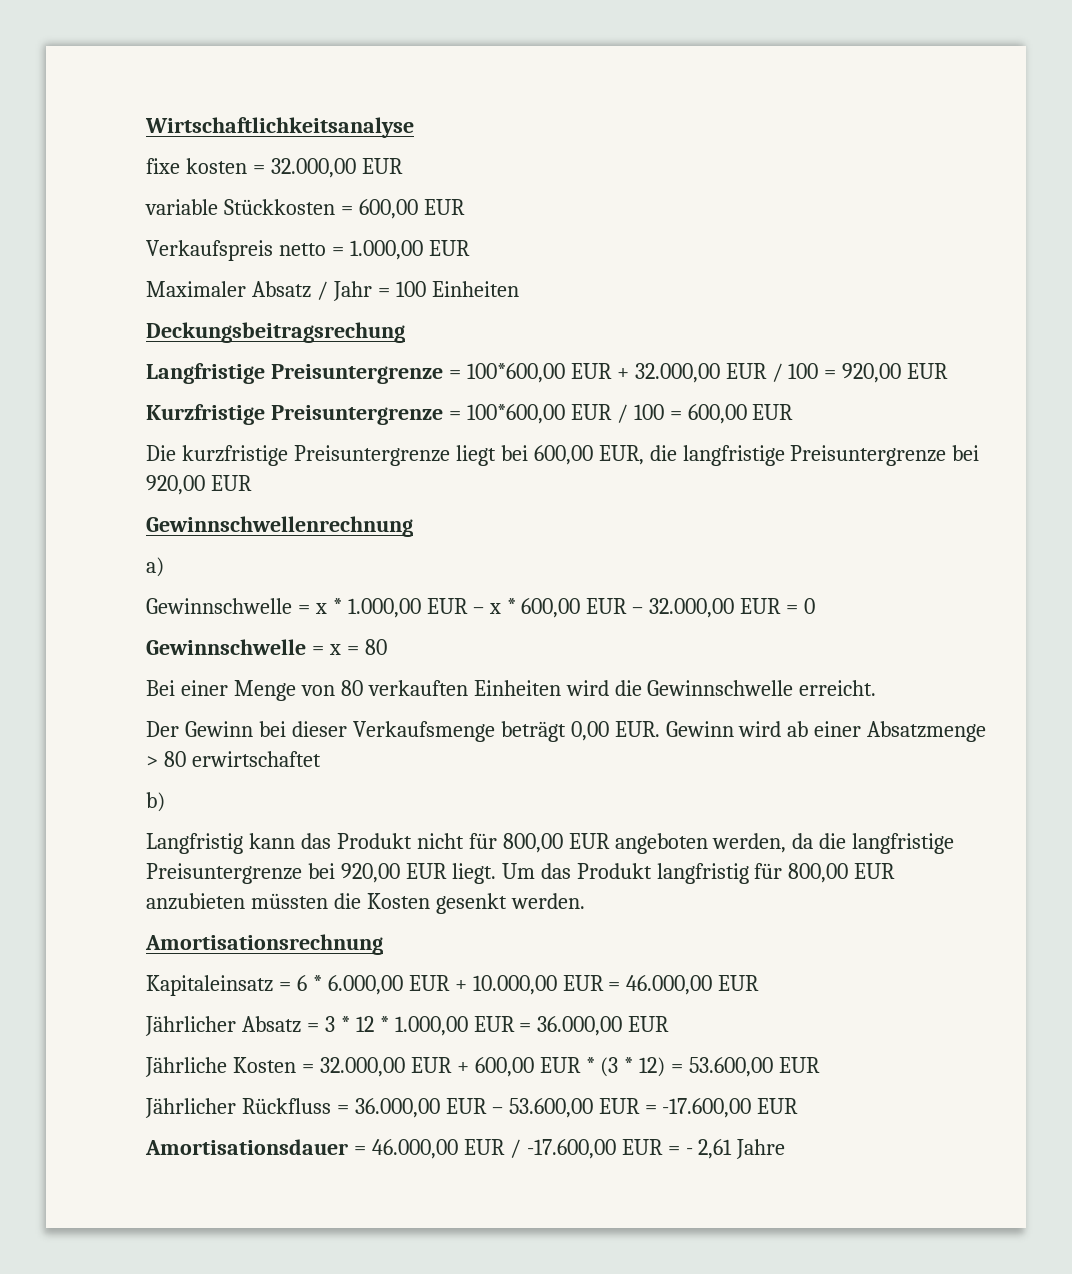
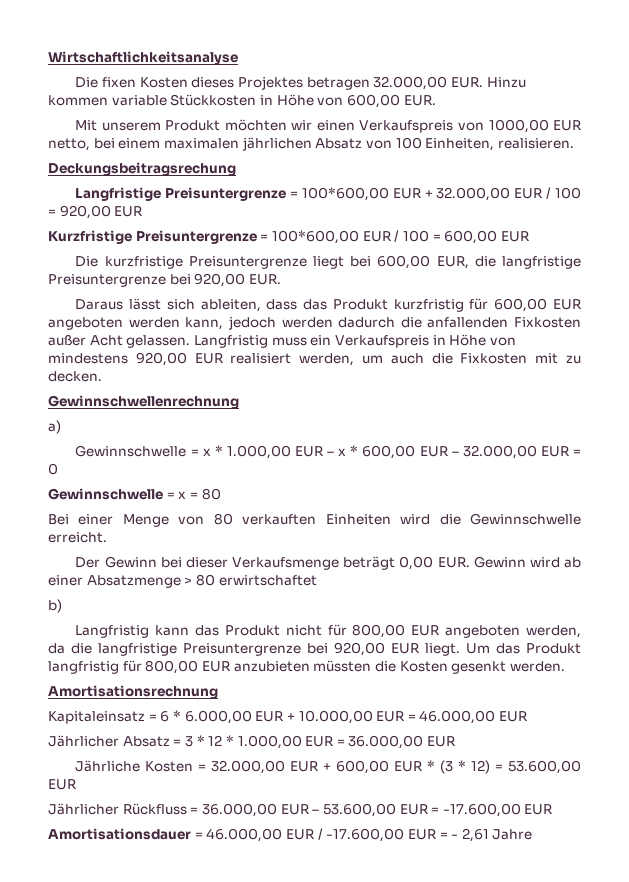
- fixe kosten = 32.000,00 EUR
- variable Stückkosten = 600,00 EUR
- Verkaufspreis netto = 1.000,00 EUR
- Maximaler Absatz / Jahr = 100 Einheiten
+ Die fixen Kosten dieses Projektes betragen 32.000,00 EUR. Hinzu kommen variable Stückkosten in Höhe von 600,00 EUR.
+ Mit unserem Produkt möchten wir einen Verkaufspreis von 1000,00 EUR netto, bei einem maximalen jährlichen Absatz von 100 Einheiten, realisieren.
- Die kurzfristige Preisuntergrenze liegt bei 600,00 EUR, die langfristige Preisuntergrenze bei 920,00 EUR
+ Die kurzfristige Preisuntergrenze liegt bei 600,00 EUR, die langfristige Preisuntergrenze bei 920,00 EUR.
+ Daraus lässt sich ableiten, dass das Produkt kurzfristig für 600,00 EUR angeboten werden kann, jedoch werden dadurch die anfallenden Fixkosten außer Acht gelassen. Langfristig muss ein Verkaufspreis in Höhe von mindestens 920,00 EUR realisiert werden, um auch die Fixkosten mit zu decken.

